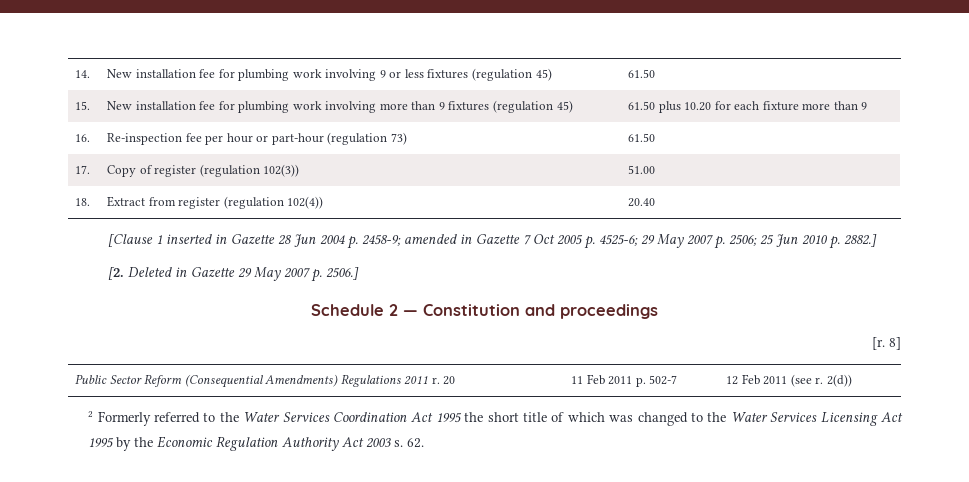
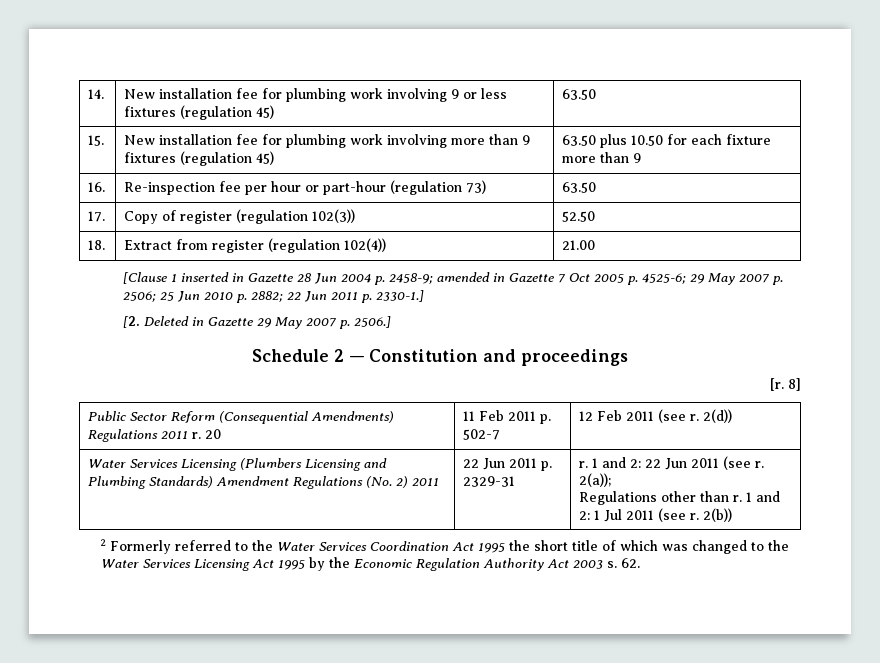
- 14. | New installation fee for plumbing work involving 9 or less fixtures (regulation 45) | 61.50
+ 14. | New installation fee for plumbing work involving 9 or less fixtures (regulation 45) | 63.50
- 15. | New installation fee for plumbing work involving more than 9 fixtures (regulation 45) | 61.50 plus 10.20 for each fixture more than 9
+ 15. | New installation fee for plumbing work involving more than 9 fixtures (regulation 45) | 63.50 plus 10.50 for each fixture more than 9
- 16. | Re-inspection fee per hour or part-hour (regulation 73) | 61.50
+ 16. | Re-inspection fee per hour or part-hour (regulation 73) | 63.50
- 17. | Copy of register (regulation 102(3)) | 51.00
+ 17. | Copy of register (regulation 102(3)) | 52.50
- 18. | Extract from register (regulation 102(4)) | 20.40
+ 18. | Extract from register (regulation 102(4)) | 21.00
- [Clause 1 inserted in Gazette 28 Jun 2004 p. 2458-9; amended in Gazette 7 Oct 2005 p. 4525-6; 29 May 2007 p. 2506; 25 Jun 2010 p. 2882.]
+ [Clause 1 inserted in Gazette 28 Jun 2004 p. 2458-9; amended in Gazette 7 Oct 2005 p. 4525-6; 29 May 2007 p. 2506; 25 Jun 2010 p. 2882; 22 Jun 2011 p. 2330-1.]
+ Water Services Licensing (Plumbers Licensing and Plumbing Standards) Amendment Regulations (No. 2) 2011 | 22 Jun 2011 p. 2329-31 | r. 1 and 2: 22 Jun 2011 (see r. 2(a));
+ Regulations other than r. 1 and 2: 1 Jul 2011 (see r. 2(b))

